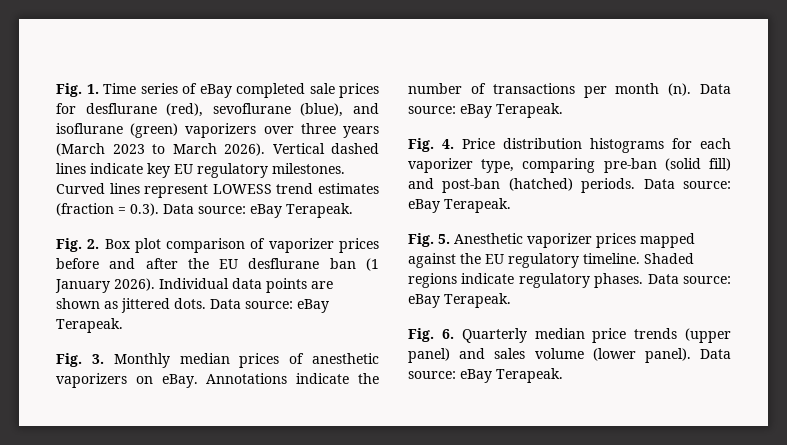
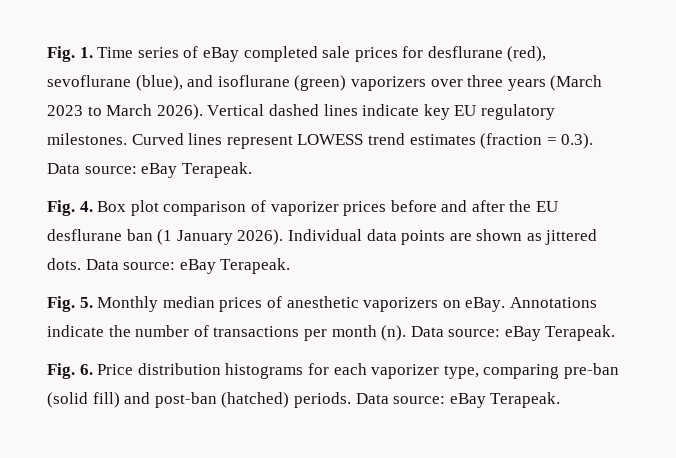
- Fig. 2. Box plot comparison of vaporizer prices before and after the EU desflurane ban (1 January 2026).
+ Fig. 4. Box plot comparison of vaporizer prices before and after the EU desflurane ban (1 January 2026).
- Fig. 3. Monthly median prices of anesthetic vaporizers on eBay.
+ Fig. 5. Monthly median prices of anesthetic vaporizers on eBay.
- Fig. 4. Price distribution histograms for each vaporizer type, comparing pre-ban (solid fill) and post-ban (hatched) periods.
+ Fig. 6. Price distribution histograms for each vaporizer type, comparing pre-ban (solid fill) and post-ban (hatched) periods.
- Fig. 5. Anesthetic vaporizer prices mapped against the EU regulatory timeline. Shaded regions indicate regulatory phases. Data source: eBay Terapeak.
- Fig. 6. Quarterly median price trends (upper panel) and sales volume (lower panel). Data source: eBay Terapeak.

